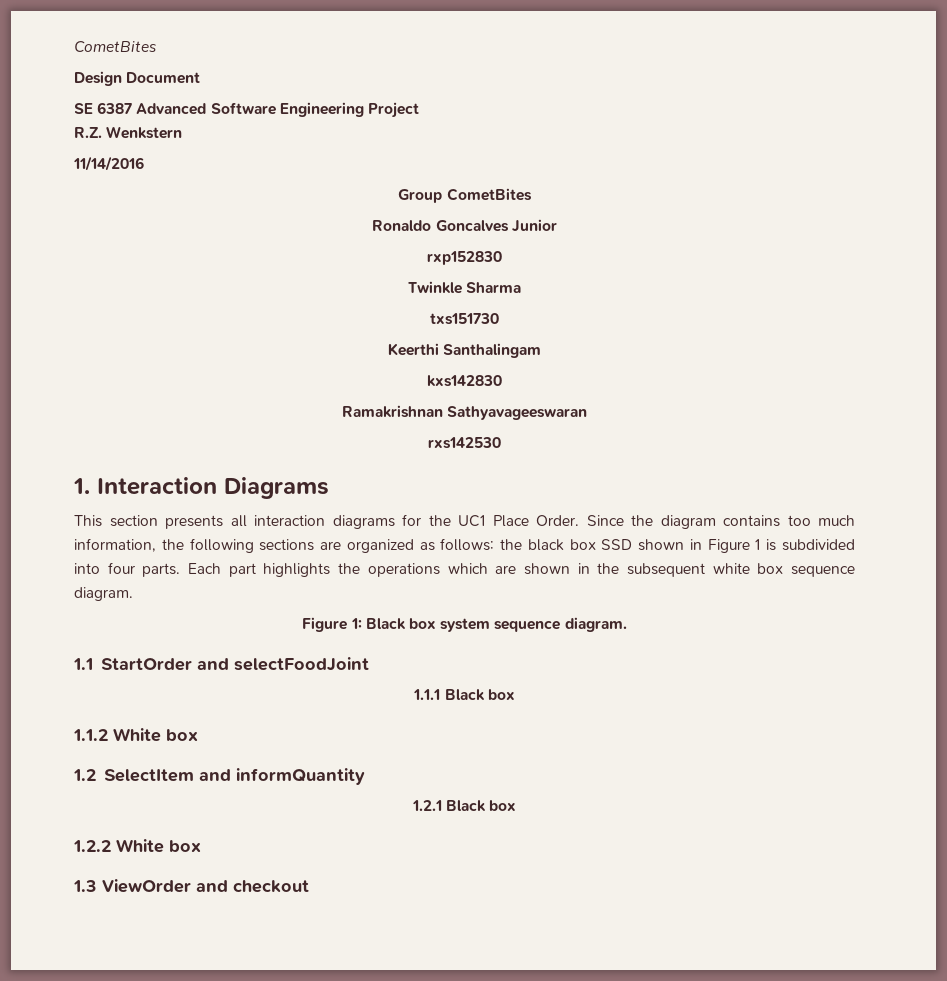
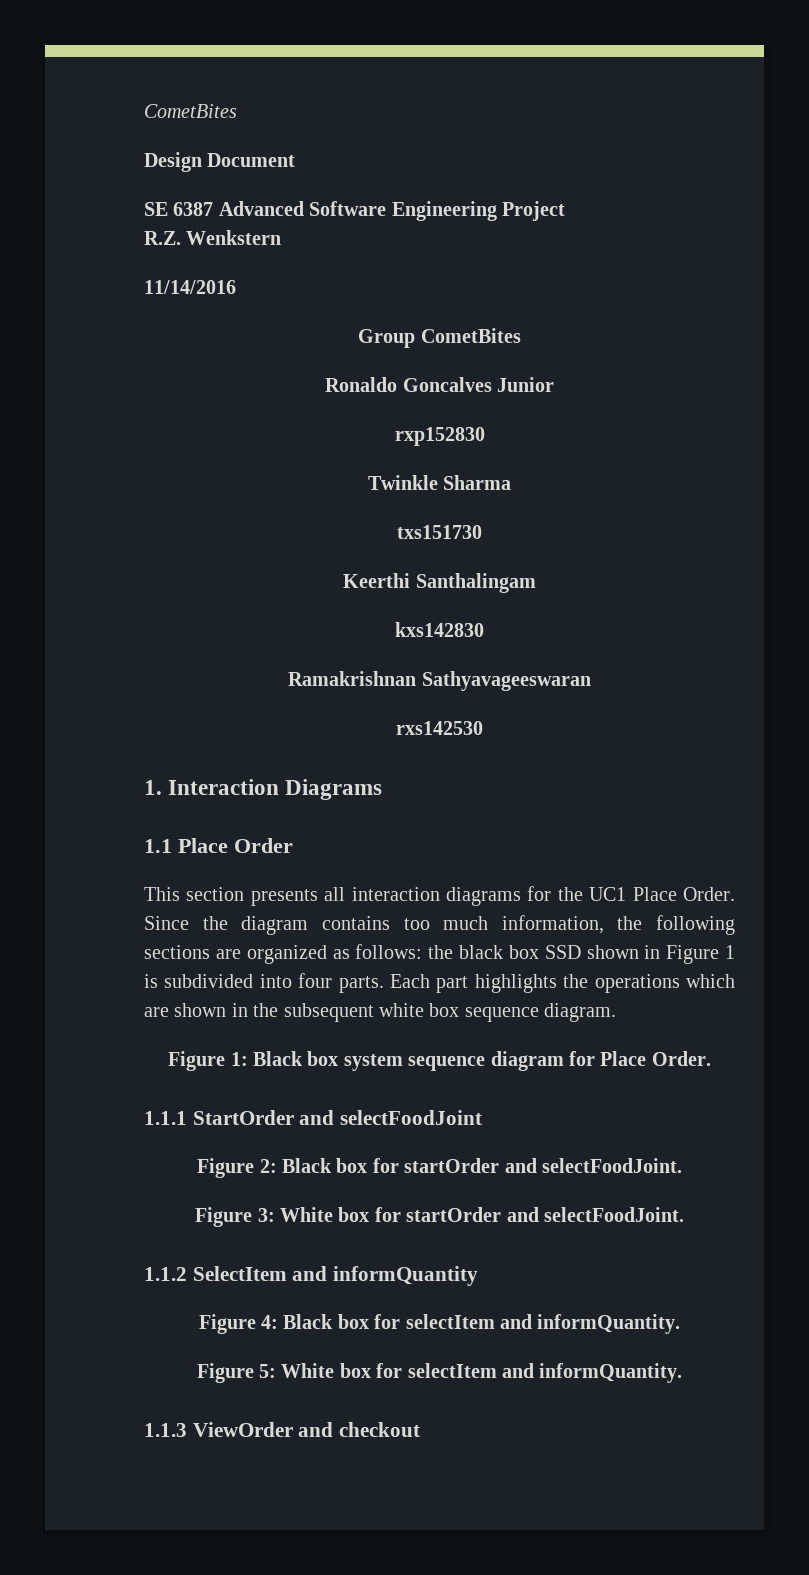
+ 1.1 Place Order
- Figure 1: Black box system sequence diagram.
- 1.1 StartOrder and selectFoodJoint
+ Figure 1: Black box system sequence diagram for Place Order.
+ 1.1.1 StartOrder and selectFoodJoint
- 1.1.1 Black box
- 1.1.2 White box
- 1.2 SelectItem and informQuantity
+ Figure 2: Black box for startOrder and selectFoodJoint.
+ Figure 3: White box for startOrder and selectFoodJoint.
+ 1.1.2 SelectItem and informQuantity
- 1.2.1 Black box
- 1.2.2 White box
- 1.3 ViewOrder and checkout
+ Figure 4: Black box for selectItem and informQuantity.
+ Figure 5: White box for selectItem and informQuantity.
+ 1.1.3 ViewOrder and checkout

